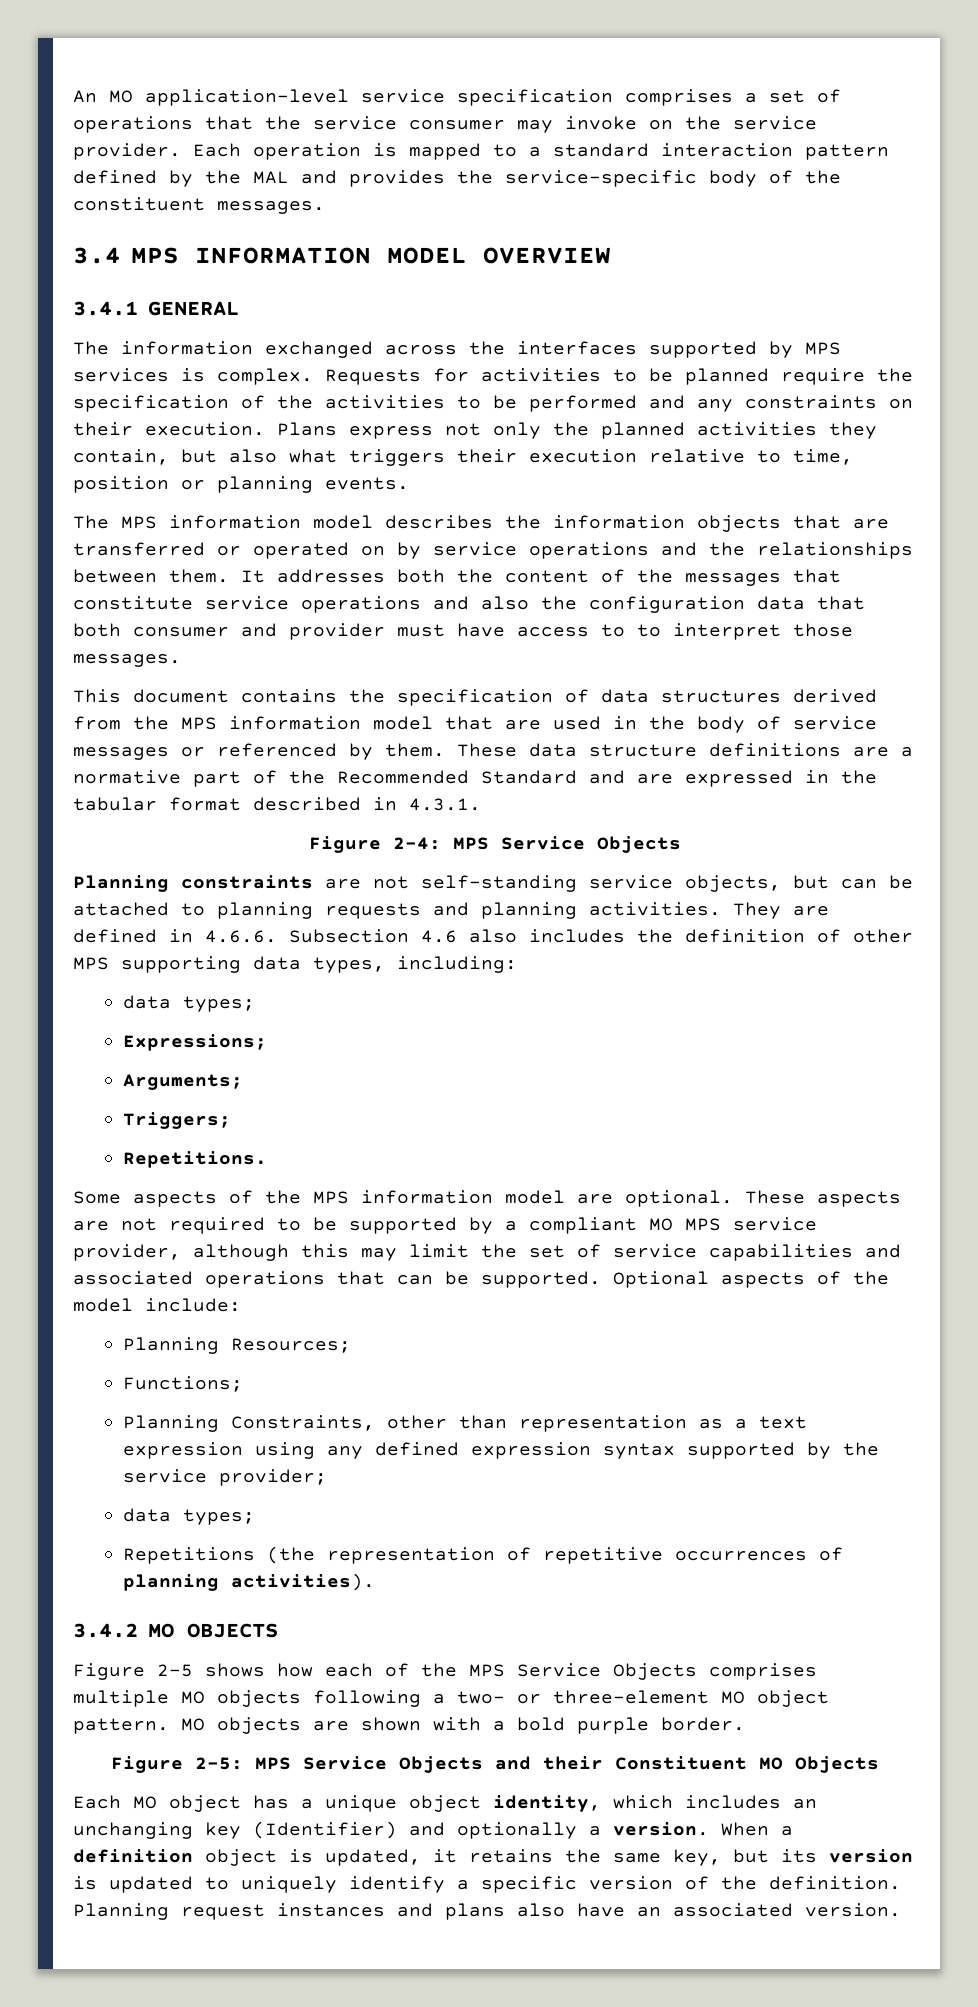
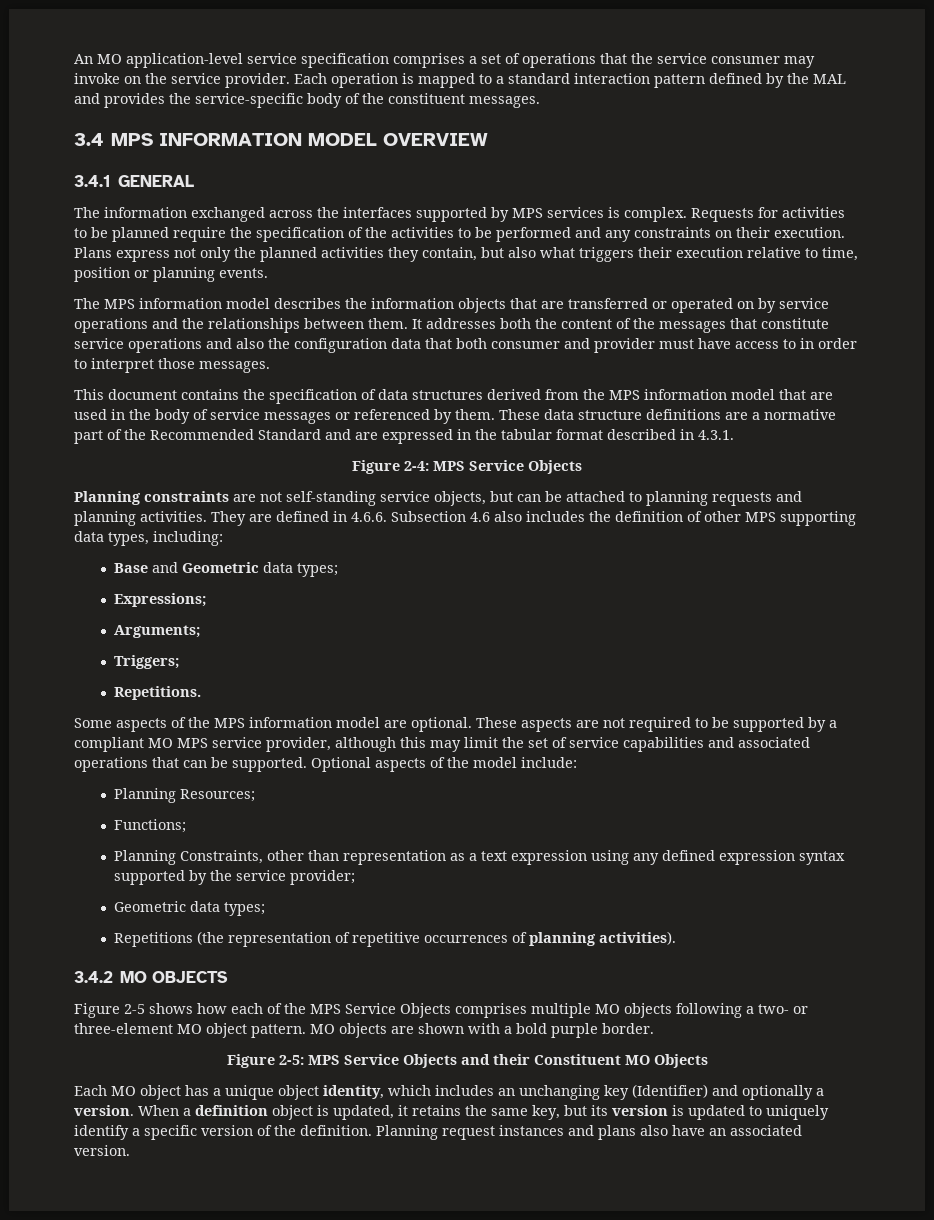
- It addresses both the content of the messages that constitute service operations and also the configuration data that both consumer and provider must have access to to interpret those messages.
+ It addresses both the content of the messages that constitute service operations and also the configuration data that both consumer and provider must have access to in order to interpret those messages.
  They are defined in 4.6.6. Subsection 4.6 also includes the definition of other MPS supporting data types, including:
- data types;
+ Base and Geometric data types;
  Planning Constraints, other than representation as a text expression using any defined expression syntax supported by the service provider;
- data types;
+ Geometric data types;

